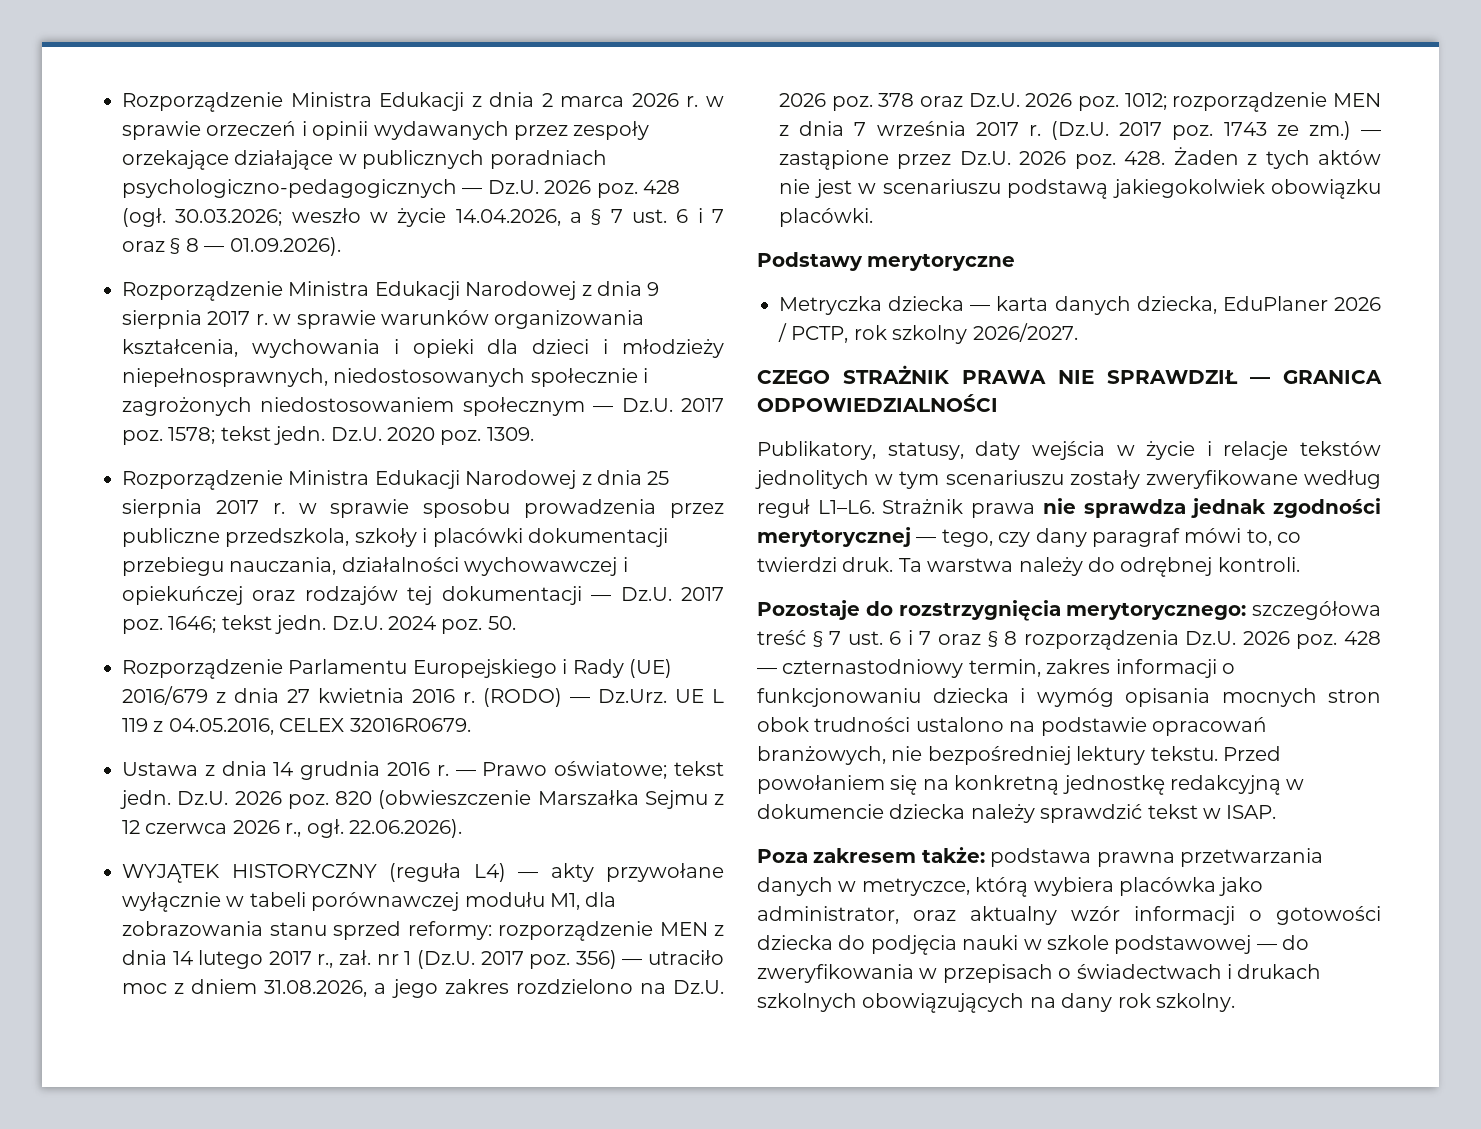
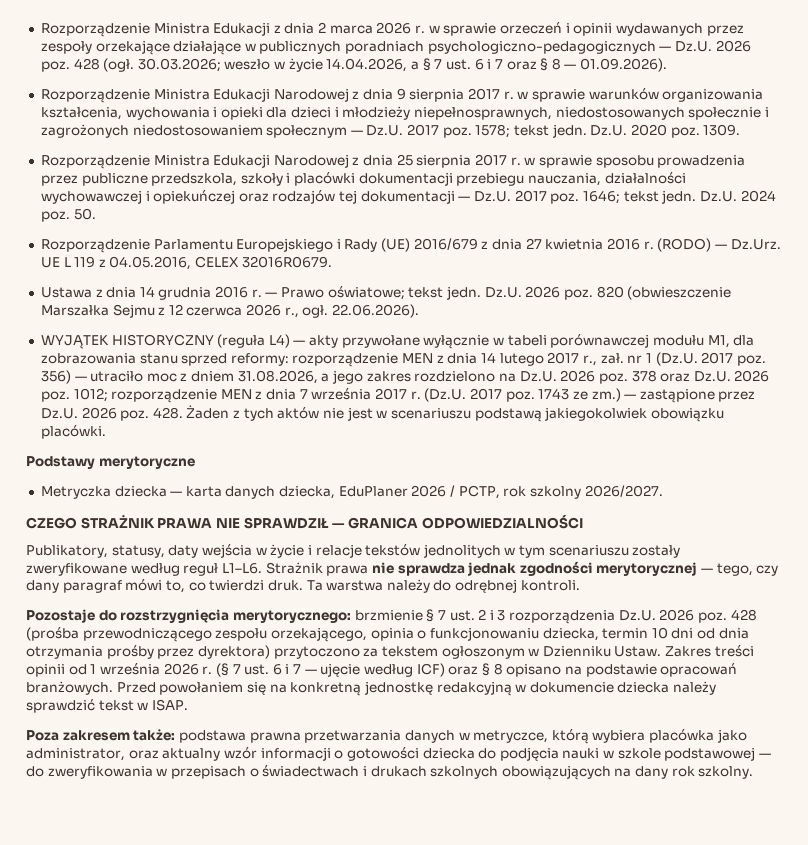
- Pozostaje do rozstrzygnięcia merytorycznego: szczegółowa treść § 7 ust. 6 i 7 oraz § 8 rozporządzenia Dz.U. 2026 poz. 428 — czternastodniowy termin, zakres informacji o funkcjonowaniu dziecka i wymóg opisania mocnych stron obok trudności ustalono na podstawie opracowań branżowych, nie bezpośredniej lektury tekstu.
+ Pozostaje do rozstrzygnięcia merytorycznego: brzmienie § 7 ust. 2 i 3 rozporządzenia Dz.U. 2026 poz. 428 (prośba przewodniczącego zespołu orzekającego, opinia o funkcjonowaniu dziecka, termin 10 dni od dnia otrzymania prośby przez dyrektora) przytoczono za tekstem ogłoszonym w Dzienniku Ustaw. Zakres treści opinii od 1 września 2026 r. (§ 7 ust. 6 i 7 — ujęcie według ICF) oraz § 8 opisano na podstawie opracowań branżowych.

